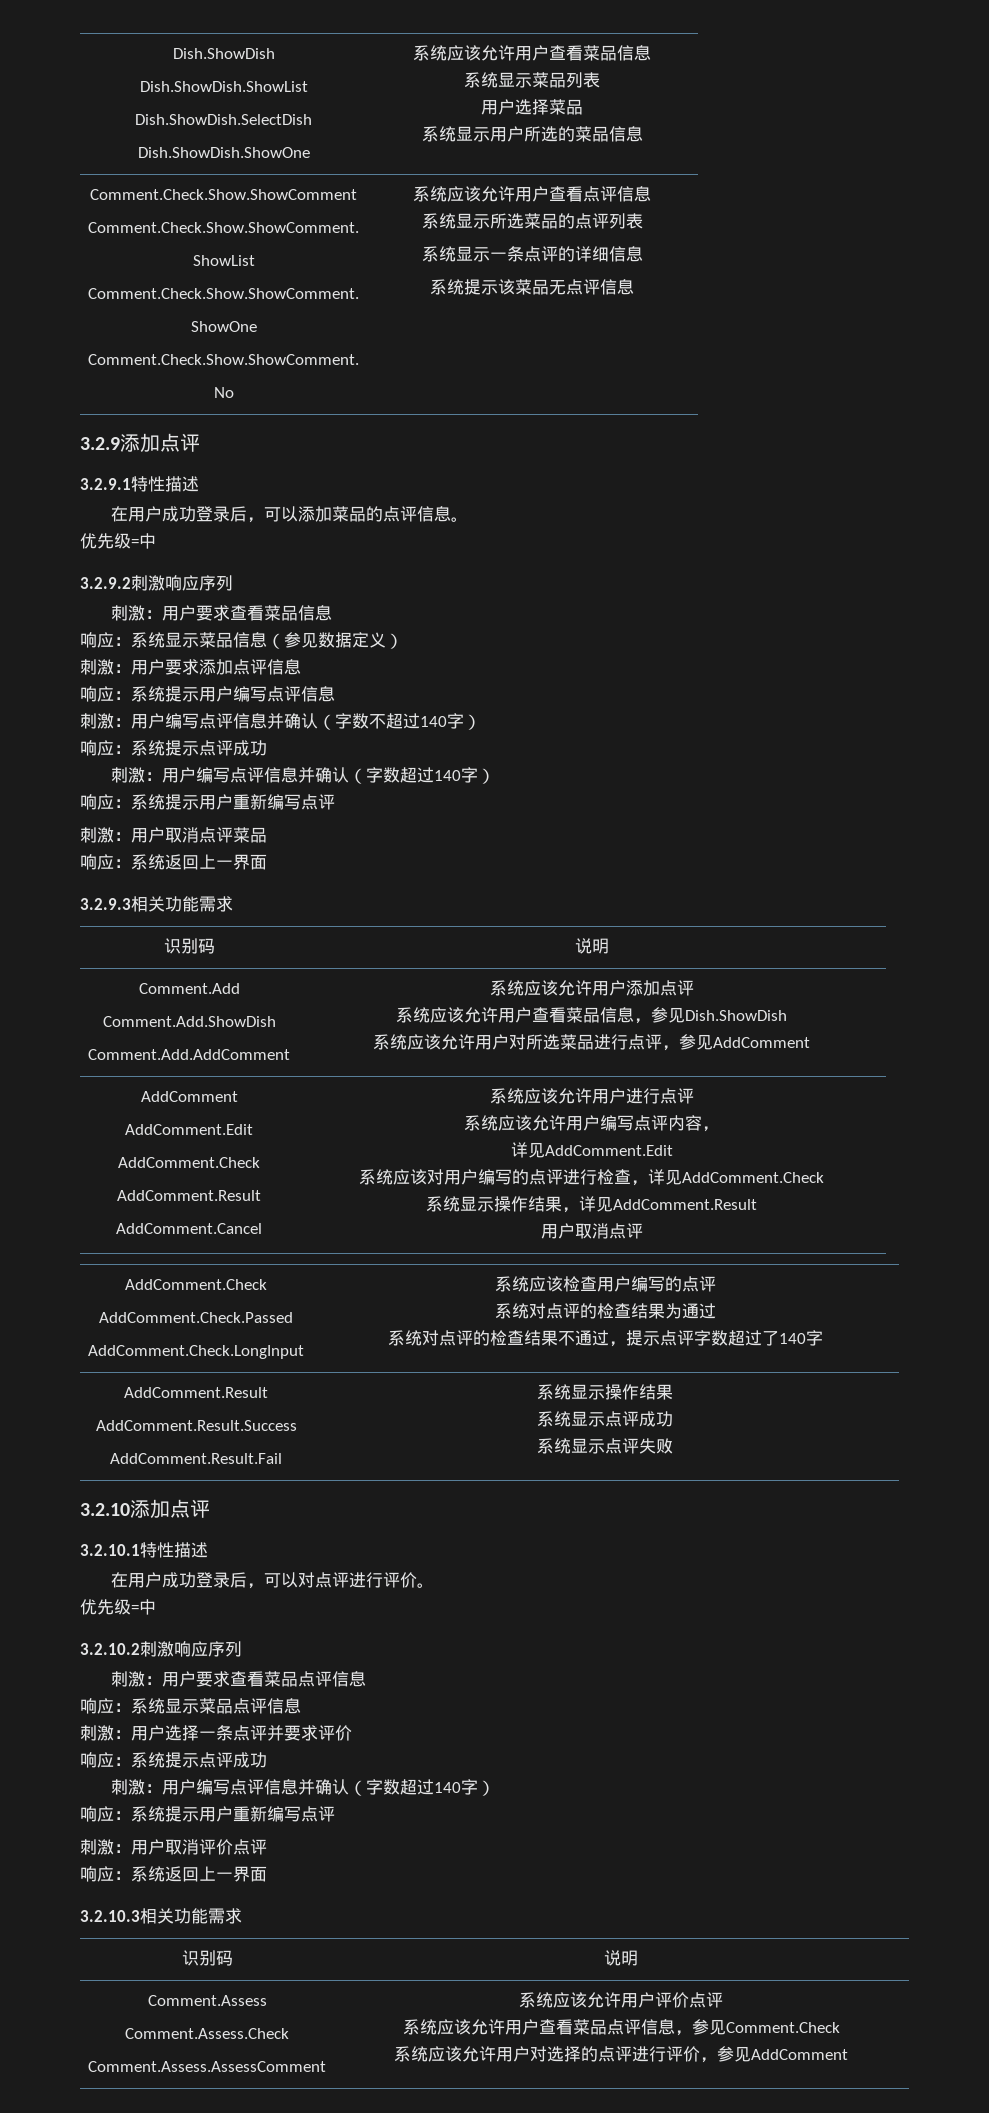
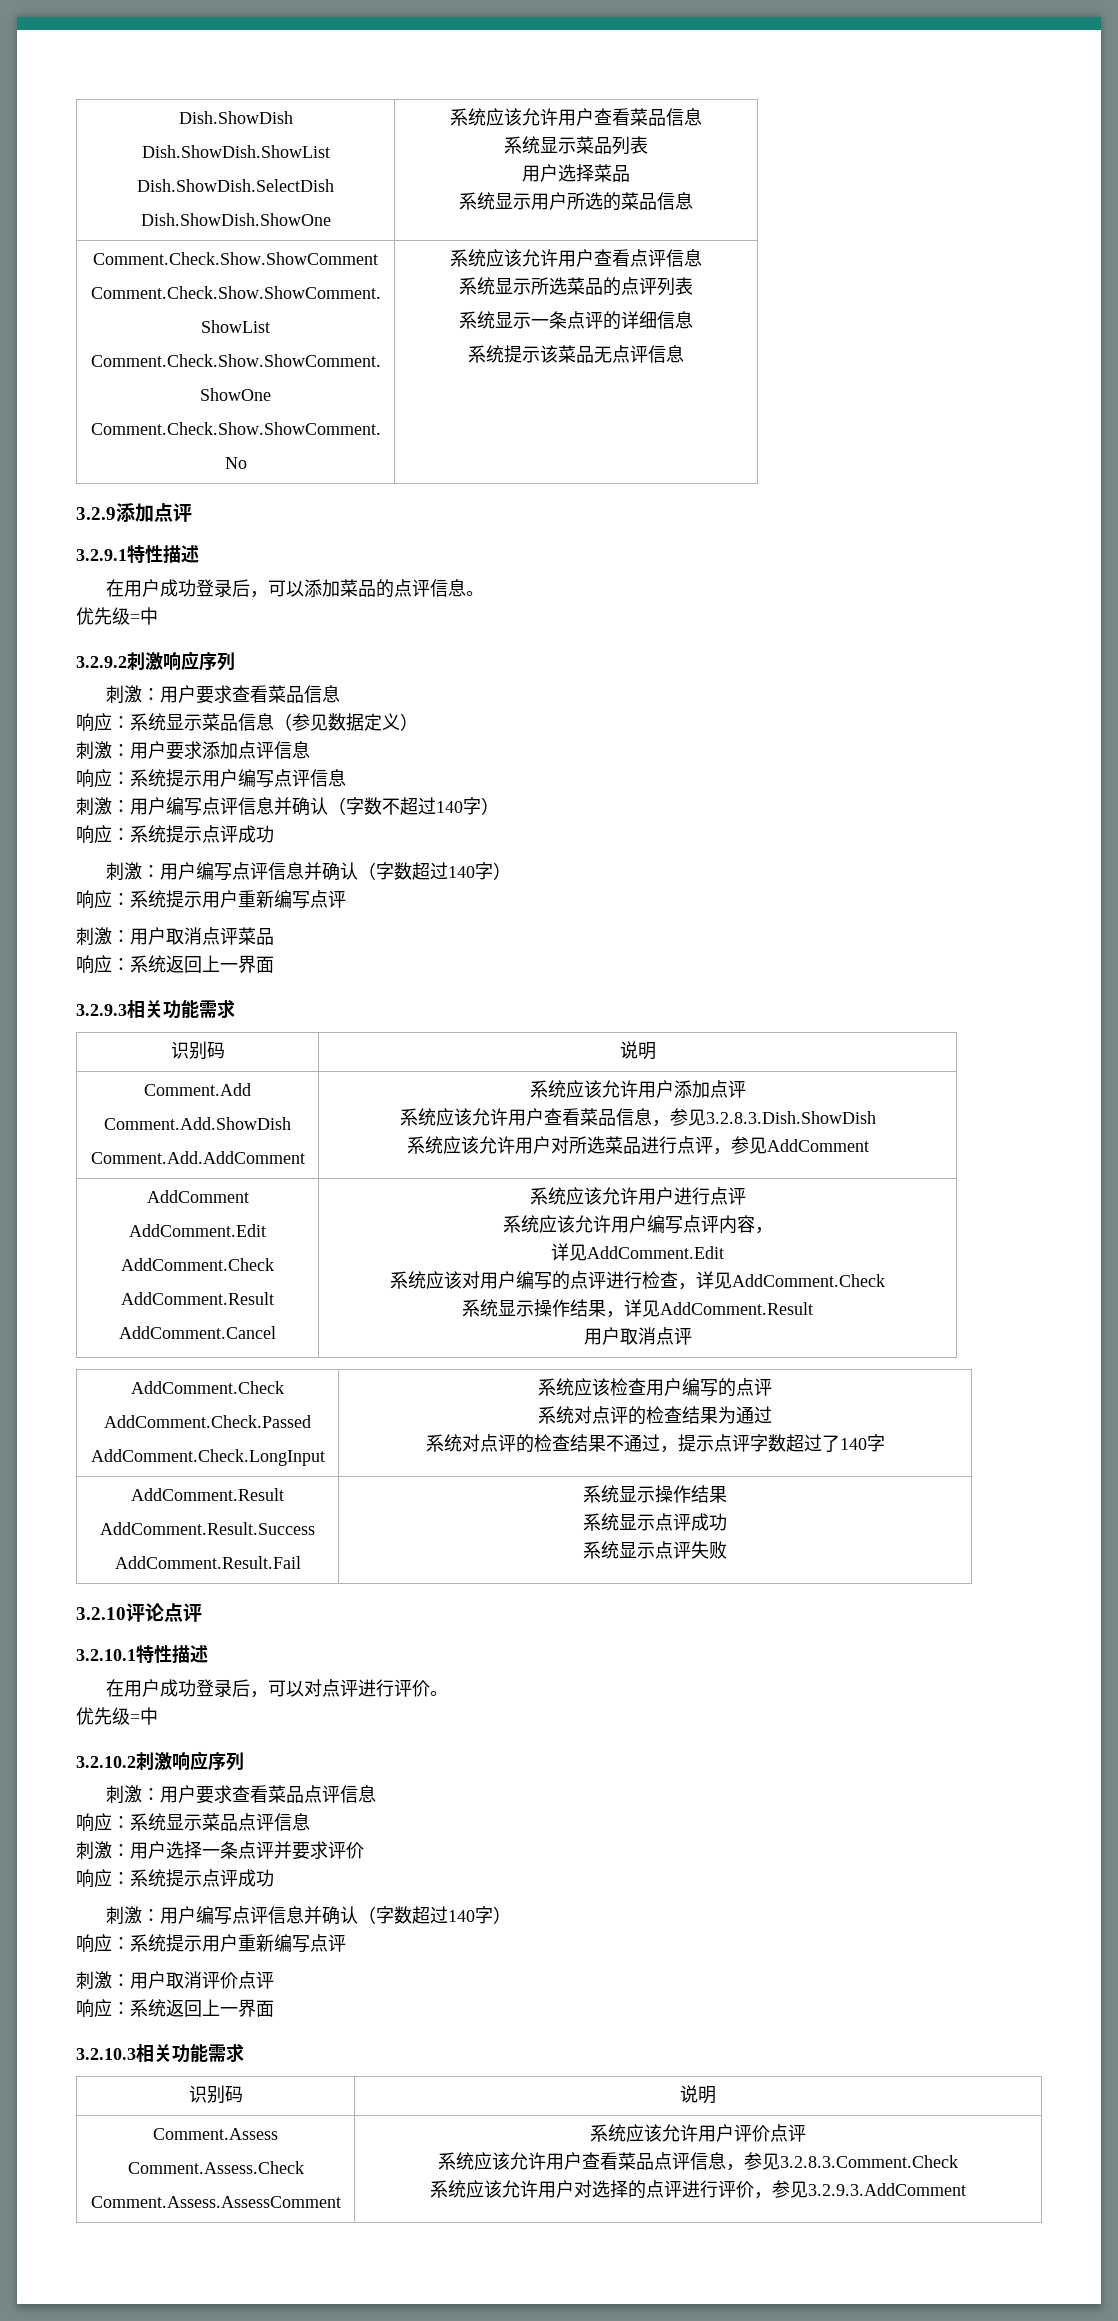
  Comment.Add
  Comment.Add.ShowDish
  Comment.Add.AddComment | 系统应该允许用户添加点评
- 系统应该允许用户查看菜品信息，参见Dish.ShowDish
+ 系统应该允许用户查看菜品信息，参见3.2.8.3.Dish.ShowDish
- 3.2.10添加点评
+ 3.2.10评论点评
  Comment.Assess
  Comment.Assess.Check
  Comment.Assess.AssessComment | 系统应该允许用户评价点评
- 系统应该允许用户查看菜品点评信息，参见Comment.Check
- 系统应该允许用户对选择的点评进行评价，参见AddComment
+ 系统应该允许用户查看菜品点评信息，参见3.2.8.3.Comment.Check
+ 系统应该允许用户对选择的点评进行评价，参见3.2.9.3.AddComment

